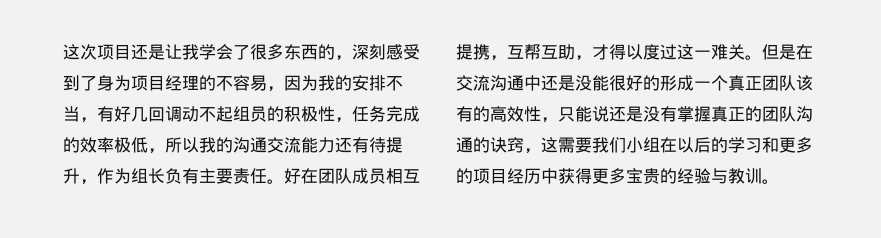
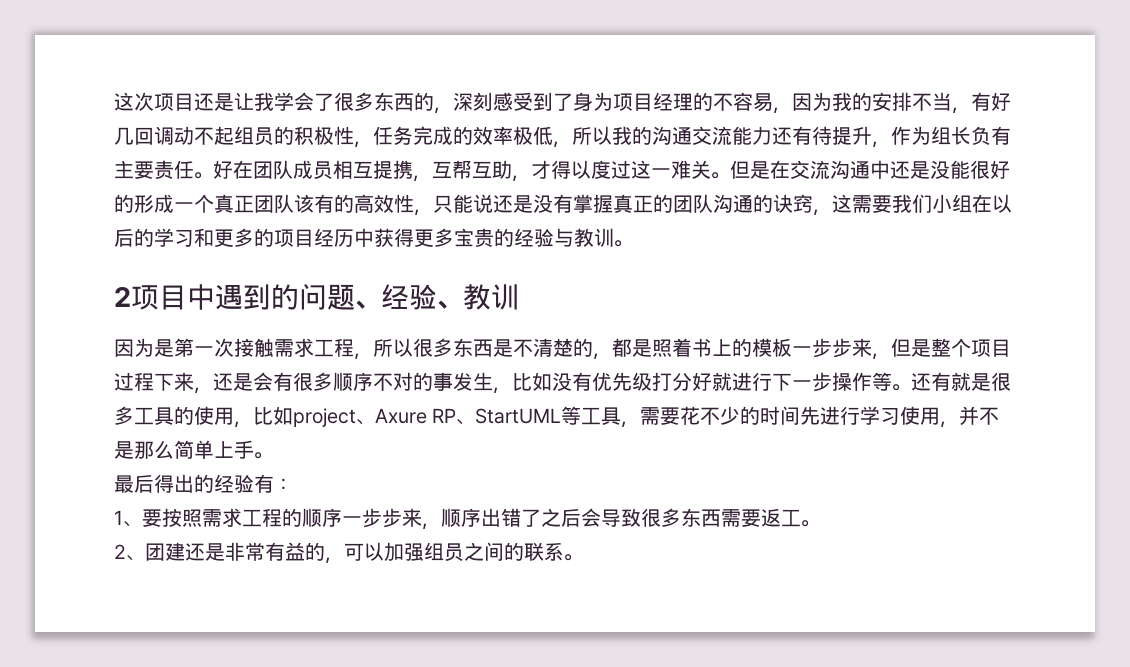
+ 2项目中遇到的问题、经验、教训
+ 因为是第一次接触需求工程，所以很多东西是不清楚的，都是照着书上的模板一步步来，但是整个项目过程下来，还是会有很多顺序不对的事发生，比如没有优先级打分好就进行下一步操作等。还有就是很多工具的使用，比如project、Axure RP、StartUML等工具，需要花不少的时间先进行学习使用，并不是那么简单上手。
+ 最后得出的经验有：
+ 1、要按照需求工程的顺序一步步来，顺序出错了之后会导致很多东西需要返工。
+ 2、团建还是非常有益的，可以加强组员之间的联系。

